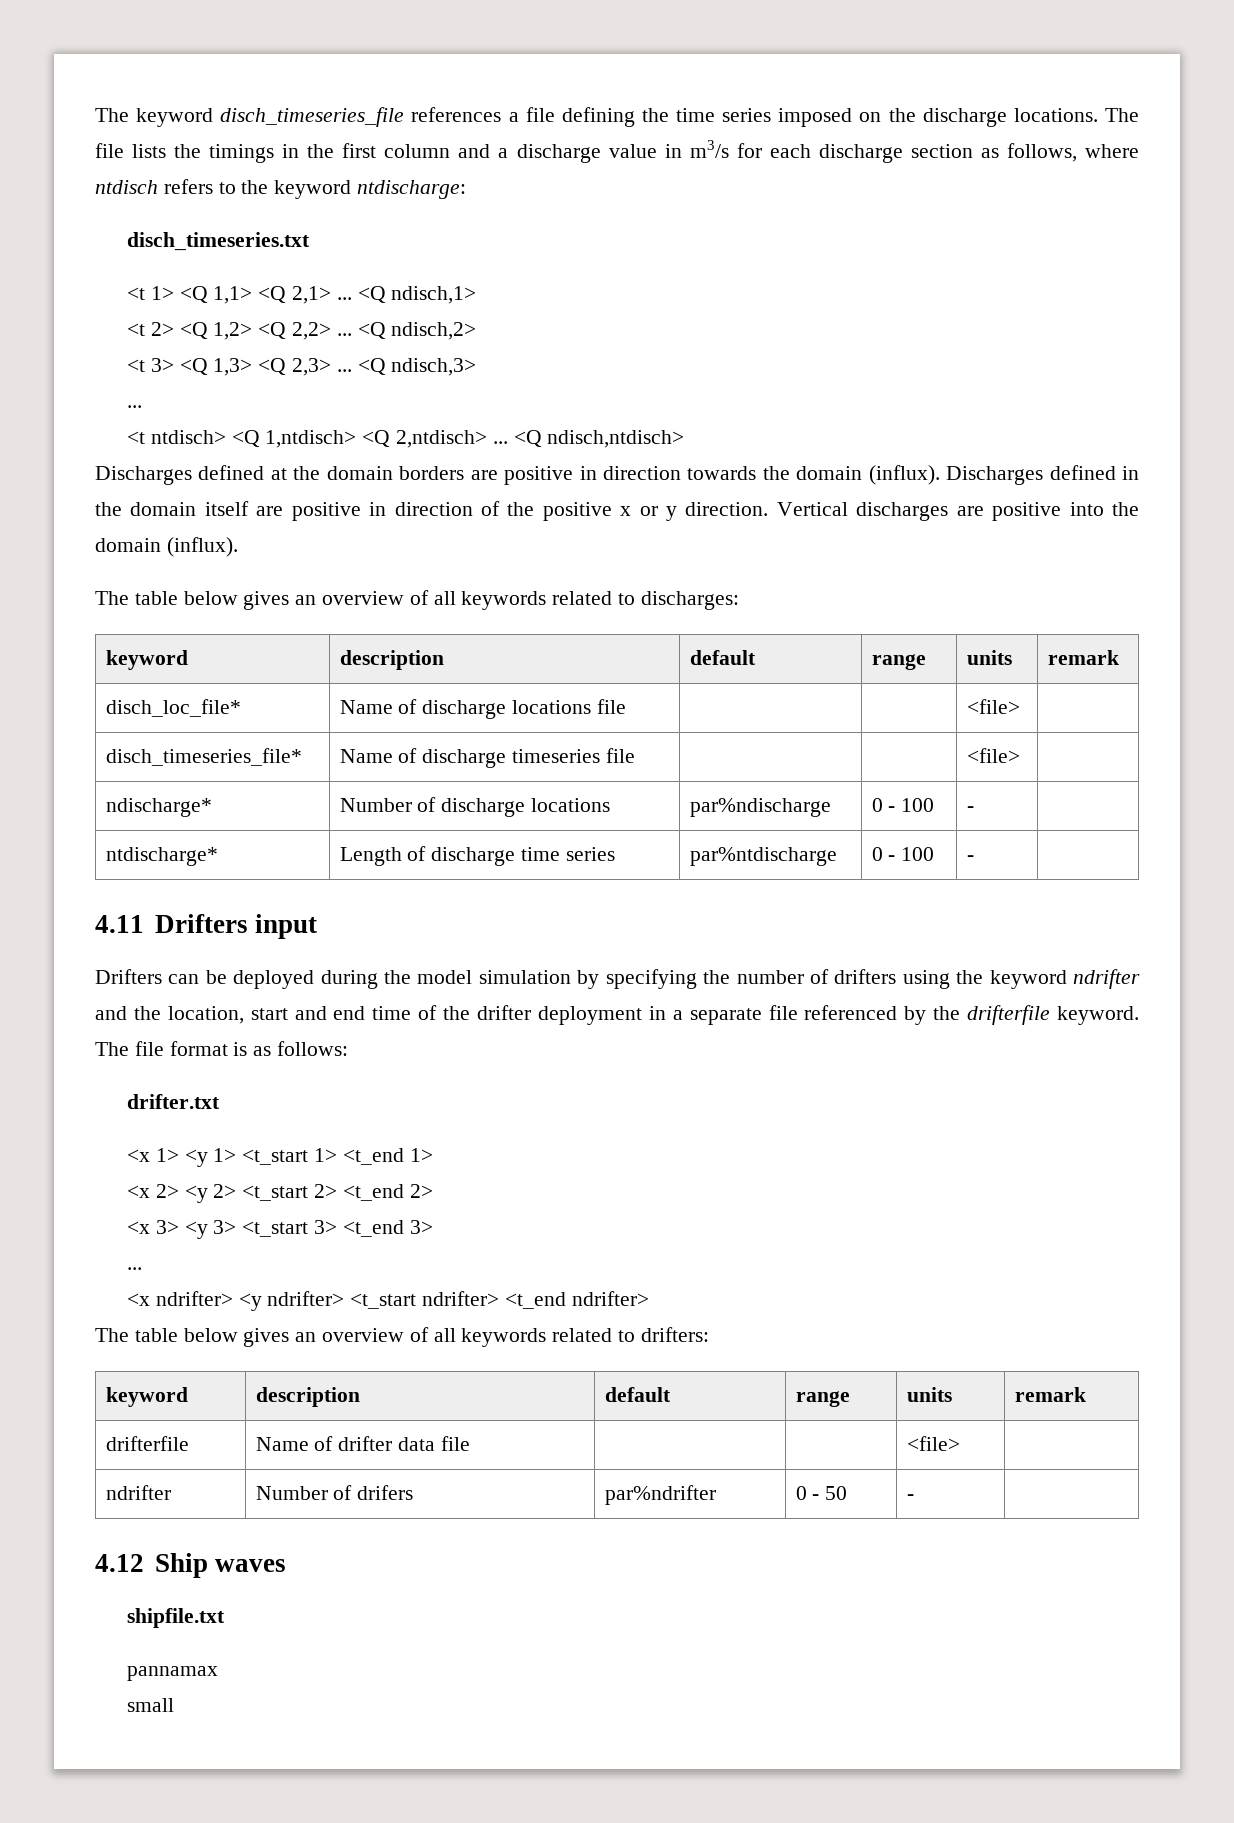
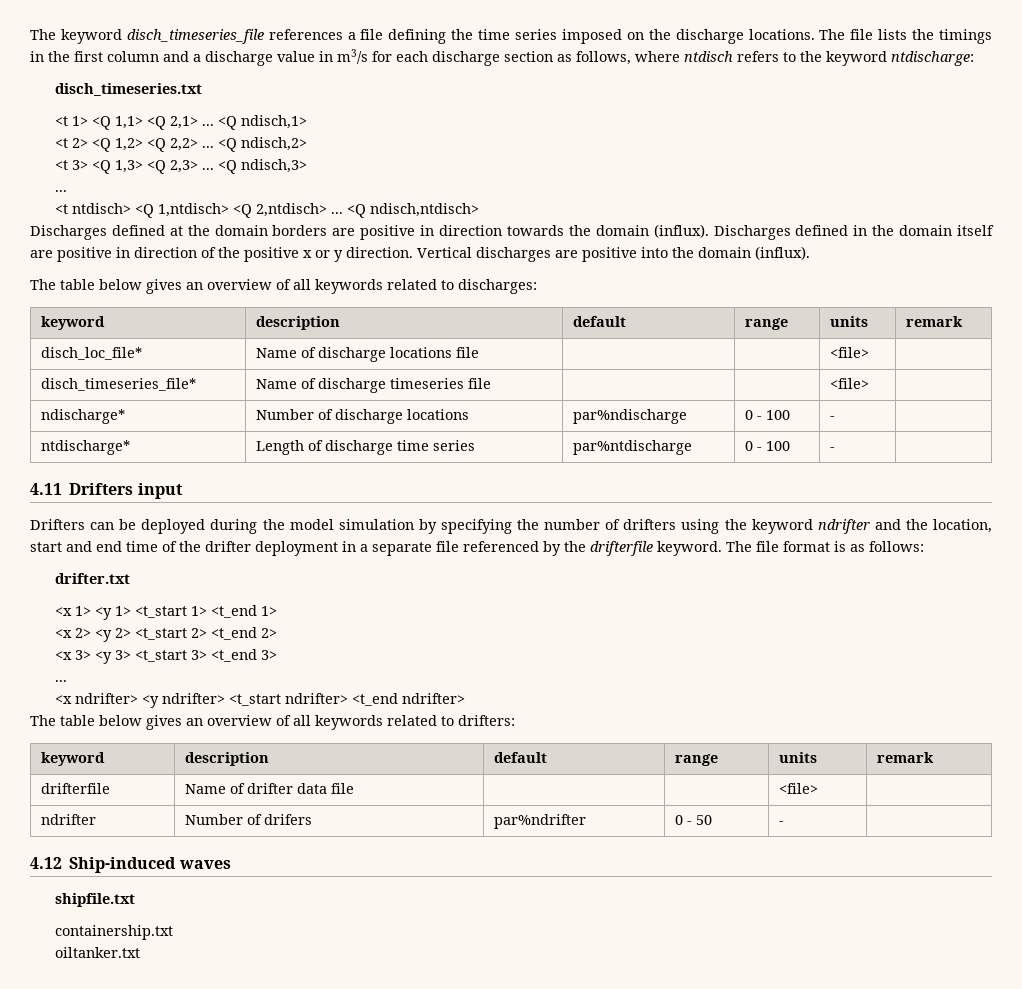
- 4.12 Ship waves
+ 4.12 Ship-induced waves
- pannamax
- small
+ containership.txt
+ oiltanker.txt

